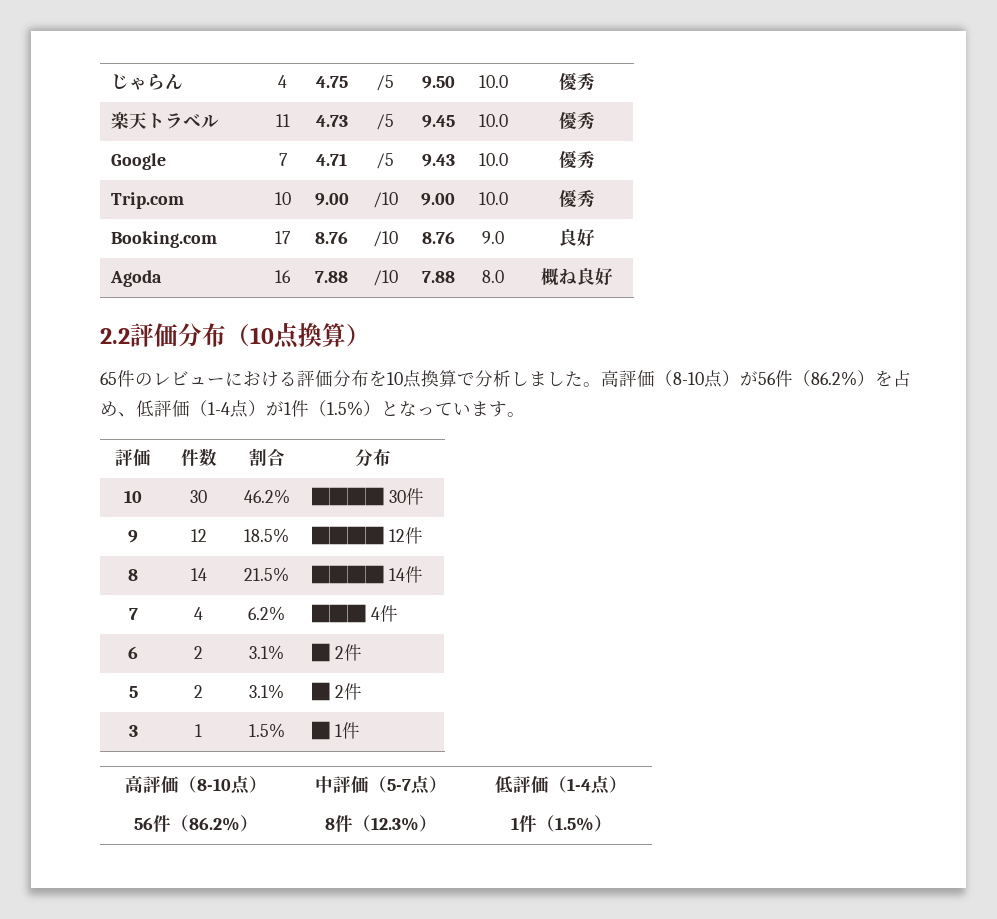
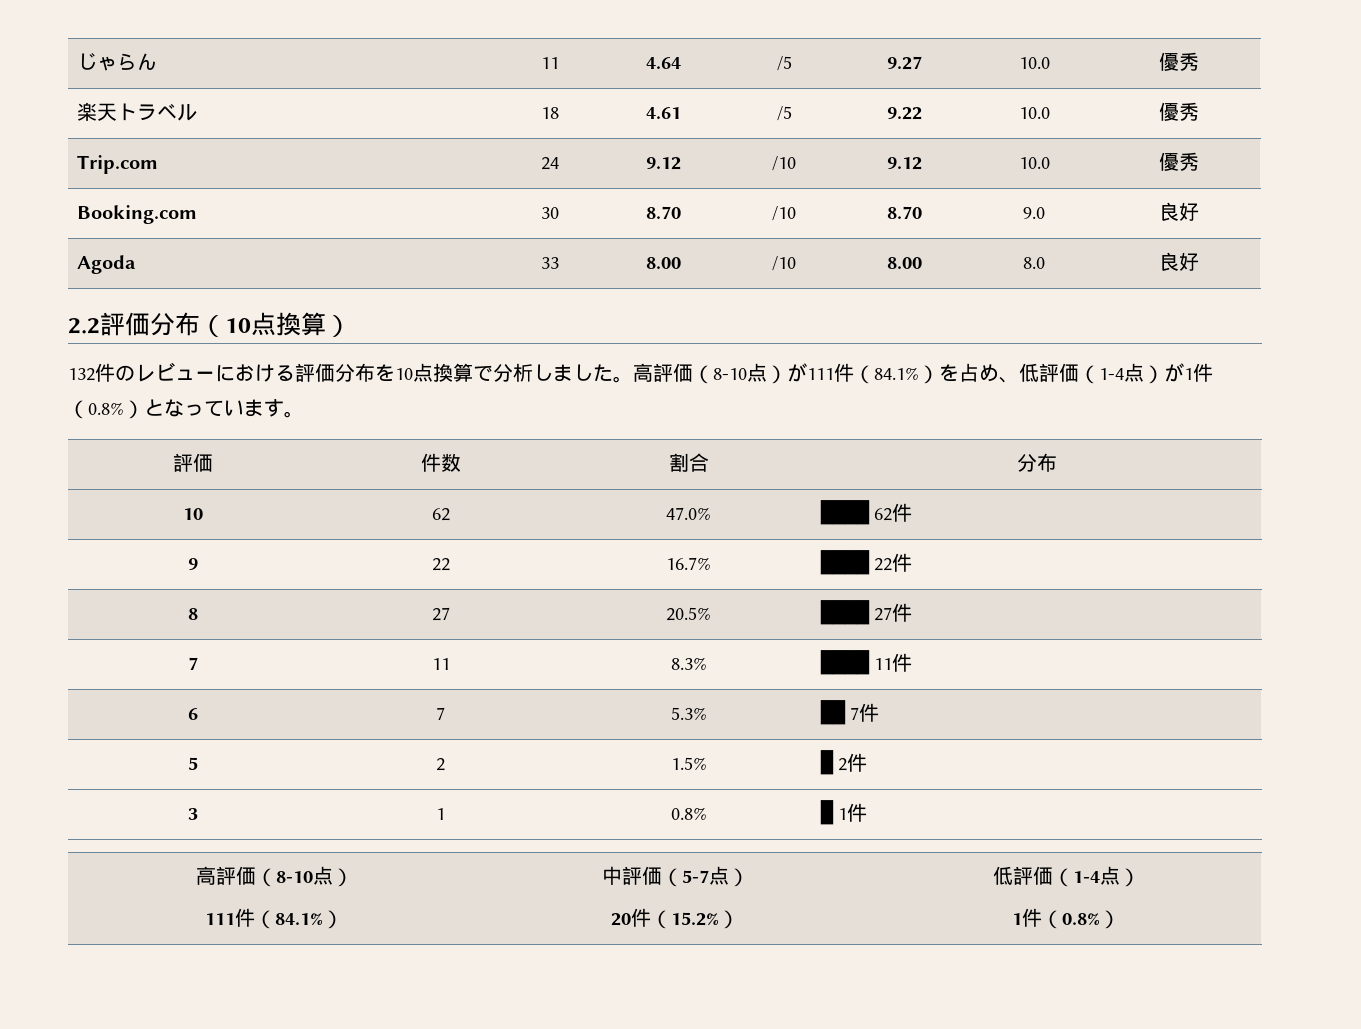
- じゃらん | 4 | 4.75 | /5 | 9.50 | 10.0 | 優秀
+ じゃらん | 11 | 4.64 | /5 | 9.27 | 10.0 | 優秀
- 楽天トラベル | 11 | 4.73 | /5 | 9.45 | 10.0 | 優秀
- Google | 7 | 4.71 | /5 | 9.43 | 10.0 | 優秀
+ 楽天トラベル | 18 | 4.61 | /5 | 9.22 | 10.0 | 優秀
- Trip.com | 10 | 9.00 | /10 | 9.00 | 10.0 | 優秀
+ Trip.com | 24 | 9.12 | /10 | 9.12 | 10.0 | 優秀
- Booking.com | 17 | 8.76 | /10 | 8.76 | 9.0 | 良好
+ Booking.com | 30 | 8.70 | /10 | 8.70 | 9.0 | 良好
- Agoda | 16 | 7.88 | /10 | 7.88 | 8.0 | 概ね良好
+ Agoda | 33 | 8.00 | /10 | 8.00 | 8.0 | 良好
- 65件のレビューにおける評価分布を10点換算で分析しました。
+ 132件のレビューにおける評価分布を10点換算で分析しました。
- 高評価（8-10点）が56件（86.2%）を占め、低評価（1-4点）が1件（1.5%）となっています。
+ 高評価（8-10点）が111件（84.1%）を占め、低評価（1-4点）が1件（0.8%）となっています。
- 10 | 30 | 46.2% | ████ 30件
+ 10 | 62 | 47.0% | ████ 62件
- 9 | 12 | 18.5% | ████ 12件
+ 9 | 22 | 16.7% | ████ 22件
- 8 | 14 | 21.5% | ████ 14件
+ 8 | 27 | 20.5% | ████ 27件
- 7 | 4 | 6.2% | ███ 4件
- 6 | 2 | 3.1% | █ 2件
+ 7 | 11 | 8.3% | ████ 11件
+ 6 | 7 | 5.3% | ██ 7件
- 5 | 2 | 3.1% | █ 2件
+ 5 | 2 | 1.5% | █ 2件
- 3 | 1 | 1.5% | █ 1件
+ 3 | 1 | 0.8% | █ 1件
  高評価（8-10点）
- 56件（86.2%） | 中評価（5-7点）
- 8件（12.3%） | 低評価（1-4点）
- 1件（1.5%）
+ 111件（84.1%） | 中評価（5-7点）
+ 20件（15.2%） | 低評価（1-4点）
+ 1件（0.8%）

